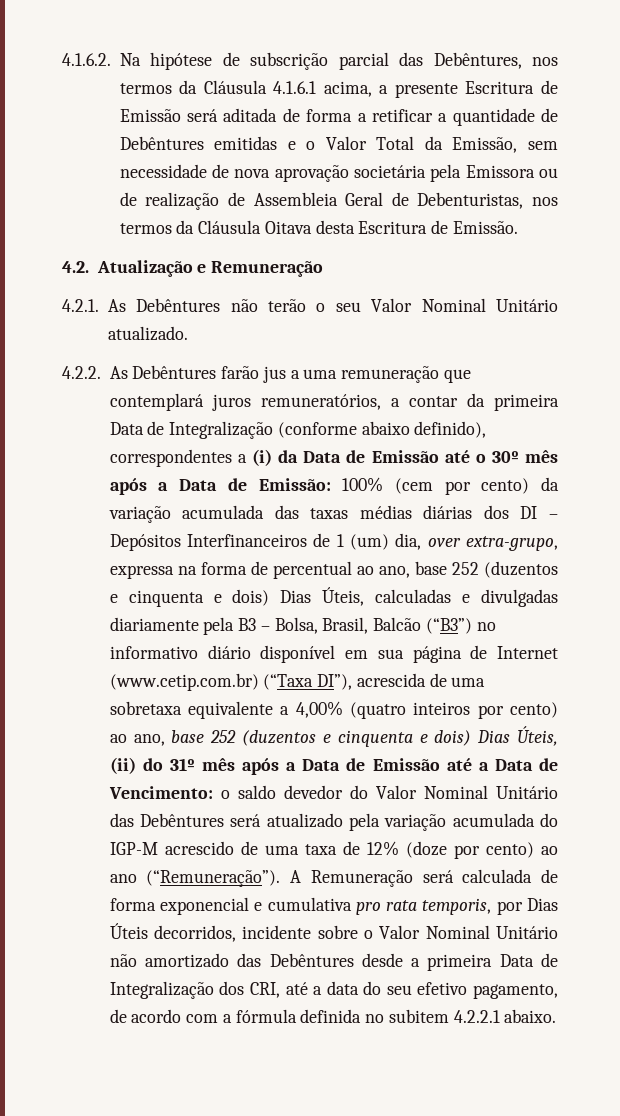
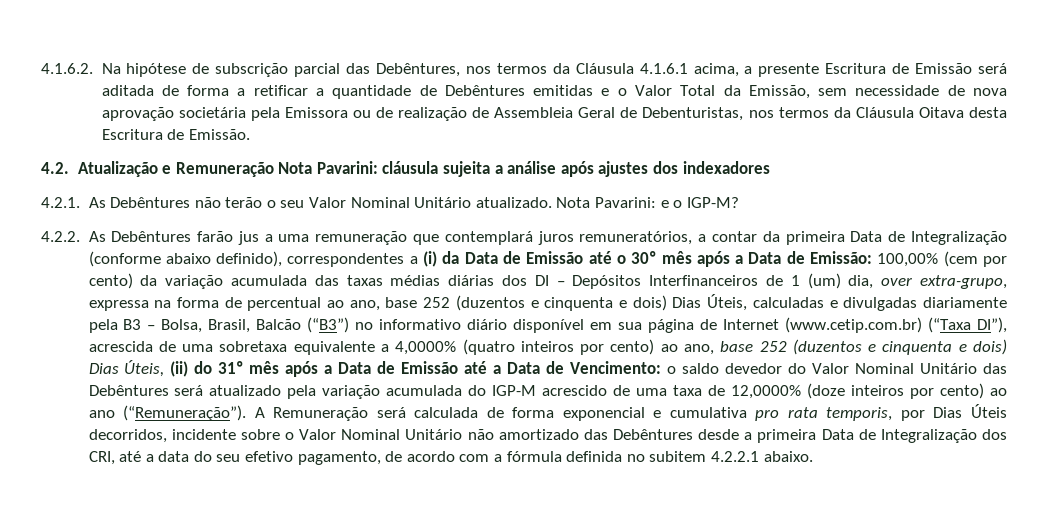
- 4.2. Atualização e Remuneração
+ 4.2. Atualização e Remuneração Nota Pavarini: cláusula sujeita a análise após ajustes dos indexadores
+ Nota Pavarini: e o IGP-M?
- 100% (cem por cento) da variação acumulada das taxas médias diárias dos DI – Depósitos Interfinanceiros de 1 (um) dia, over extra-grupo, expressa na forma de percentual ao ano, base 252 (duzentos e cinquenta e dois) Dias Úteis, calculadas e divulgadas diariamente pela B3 – Bolsa, Brasil, Balcão (“B3”) no informativo diário disponível em sua página de Internet (www.cetip.com.br) (“Taxa DI”), acrescida de uma sobretaxa equivalente a 4,00% (quatro inteiros por cento) ao ano, base 252 (duzentos e cinquenta e dois) Dias Úteis, (ii) do 31º mês após a Data de Emissão até a Data de Vencimento:
+ 100,00% (cem por cento) da variação acumulada das taxas médias diárias dos DI – Depósitos Interfinanceiros de 1 (um) dia, over extra-grupo, expressa na forma de percentual ao ano, base 252 (duzentos e cinquenta e dois) Dias Úteis, calculadas e divulgadas diariamente pela B3 – Bolsa, Brasil, Balcão (“B3”) no informativo diário disponível em sua página de Internet (www.cetip.com.br) (“Taxa DI”), acrescida de uma sobretaxa equivalente a 4,0000% (quatro inteiros por cento) ao ano, base 252 (duzentos e cinquenta e dois) Dias Úteis, (ii) do 31º mês após a Data de Emissão até a Data de Vencimento:
- o saldo devedor do Valor Nominal Unitário das Debêntures será atualizado pela variação acumulada do IGP-M acrescido de uma taxa de 12% (doze por cento) ao ano (“Remuneração”).
+ o saldo devedor do Valor Nominal Unitário das Debêntures será atualizado pela variação acumulada do IGP-M acrescido de uma taxa de 12,0000% (doze inteiros por cento) ao ano (“Remuneração”).

